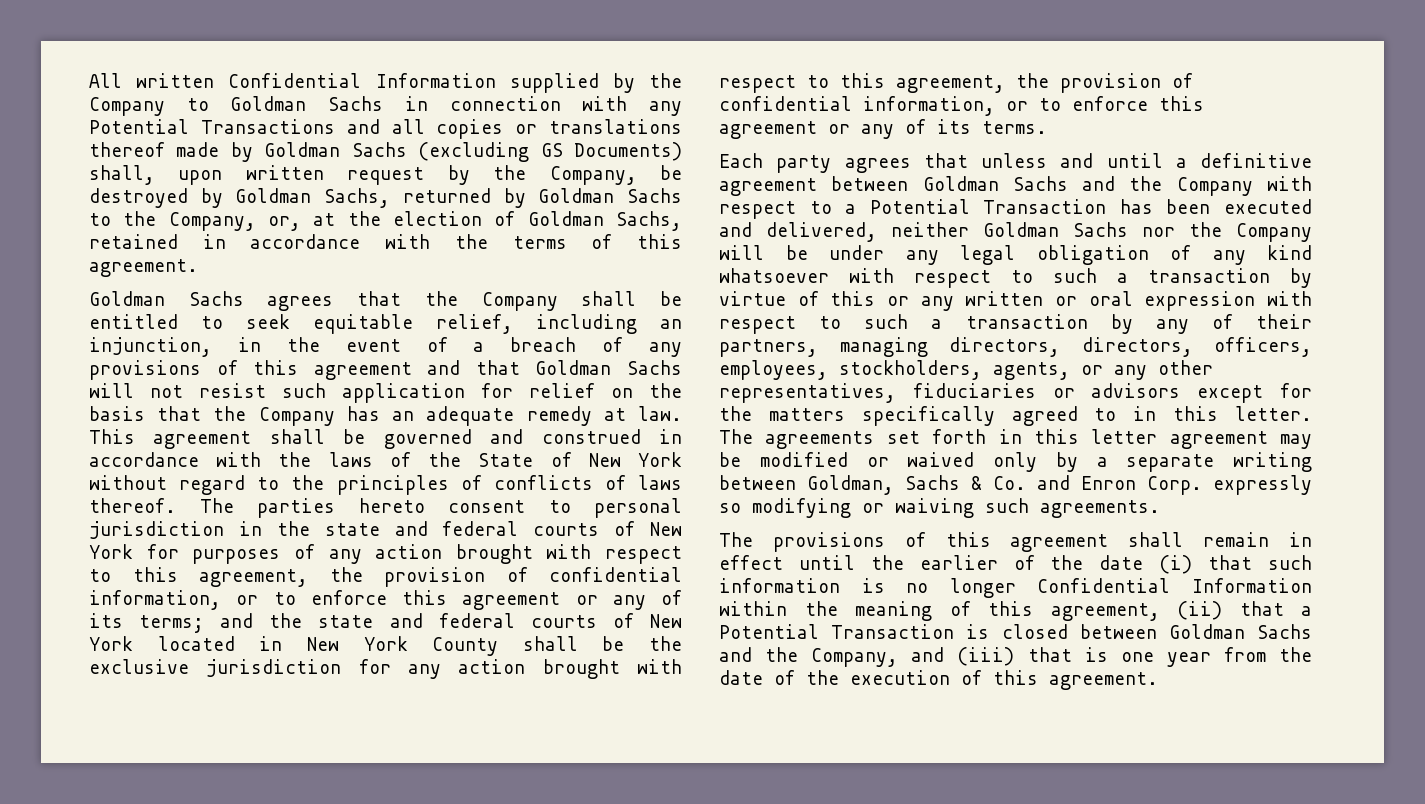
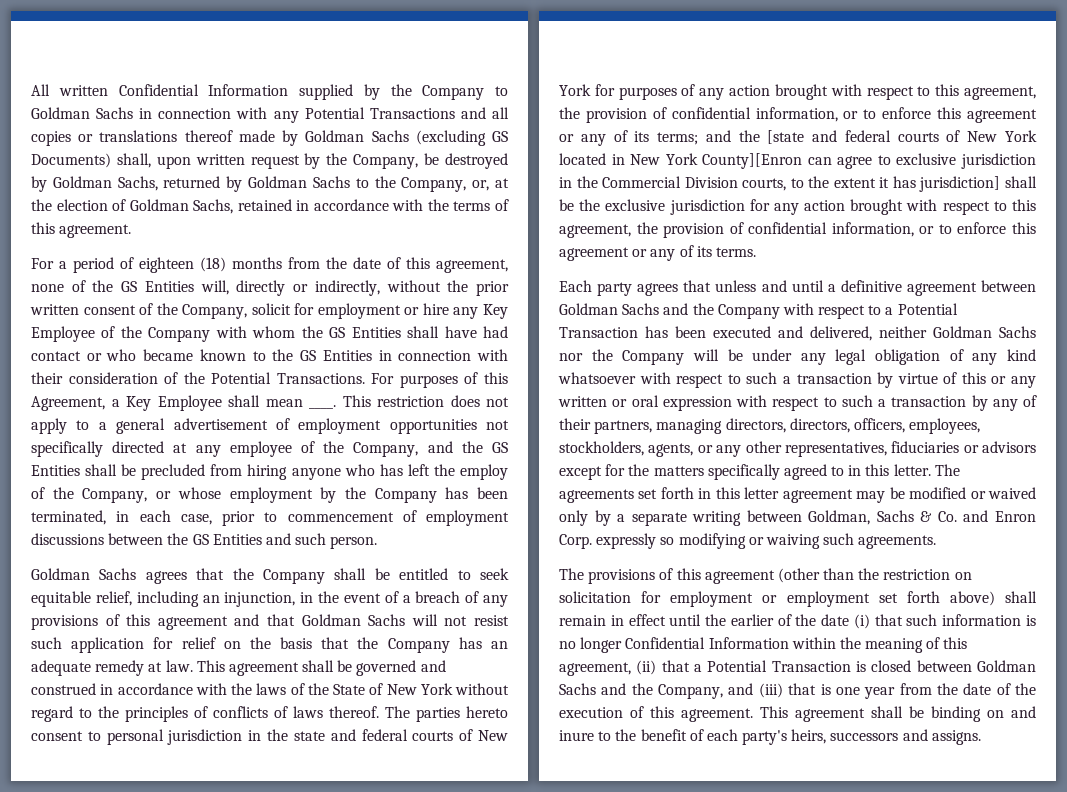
+ For a period of eighteen (18) months from the date of this agreement, none of the GS Entities will, directly or indirectly, without the prior written consent of the Company, solicit for employment or hire any Key Employee of the Company with whom the GS Entities shall have had contact or who became known to the GS Entities in connection with their consideration of the Potential Transactions. For purposes of this Agreement, a Key Employee shall mean ____. This restriction does not apply to a general advertisement of employment opportunities not specifically directed at any employee of the Company, and the GS Entities shall be precluded from hiring anyone who has left the employ of the Company, or whose employment by the Company has been terminated, in each case, prior to commencement of employment discussions between the GS Entities and such person.
- and the state and federal courts of New York located in New York County shall be the exclusive jurisdiction for any action brought with respect to this agreement, the provision of confidential information, or to enforce this agreement or any of its terms.
+ and the [state and federal courts of New York located in New York County][Enron can agree to exclusive jurisdiction in the Commercial Division courts, to the extent it has jurisdiction] shall be the exclusive jurisdiction for any action brought with respect to this agreement, the provision of confidential information, or to enforce this agreement or any of its terms.
- The provisions of this agreement shall remain in effect until the earlier of the date (i) that such information is no longer Confidential Information within the meaning of this agreement, (ii) that a Potential Transaction is closed between Goldman Sachs and the Company, and (iii) that is one year from the date of the execution of this agreement.
+ The provisions of this agreement (other than the restriction on solicitation for employment or employment set forth above) shall remain in effect until the earlier of the date (i) that such information is no longer Confidential Information within the meaning of this agreement, (ii) that a Potential Transaction is closed between Goldman Sachs and the Company, and (iii) that is one year from the date of the execution of this agreement.
+ This agreement shall be binding on and inure to the benefit of each party's heirs, successors and assigns.

